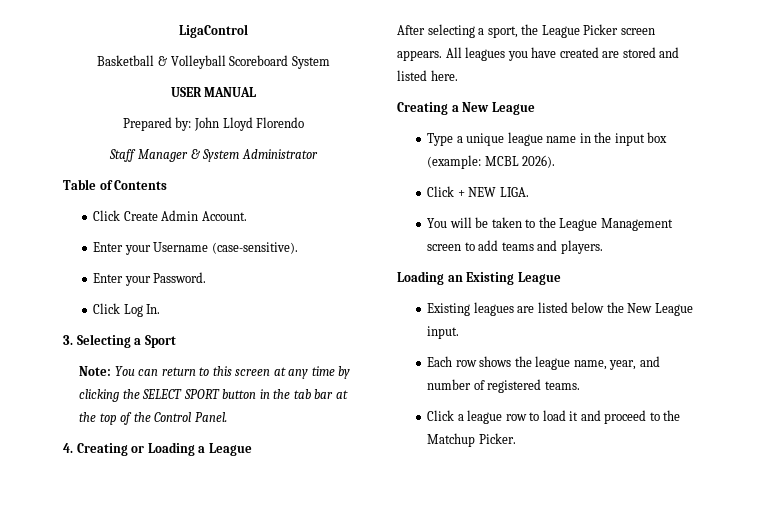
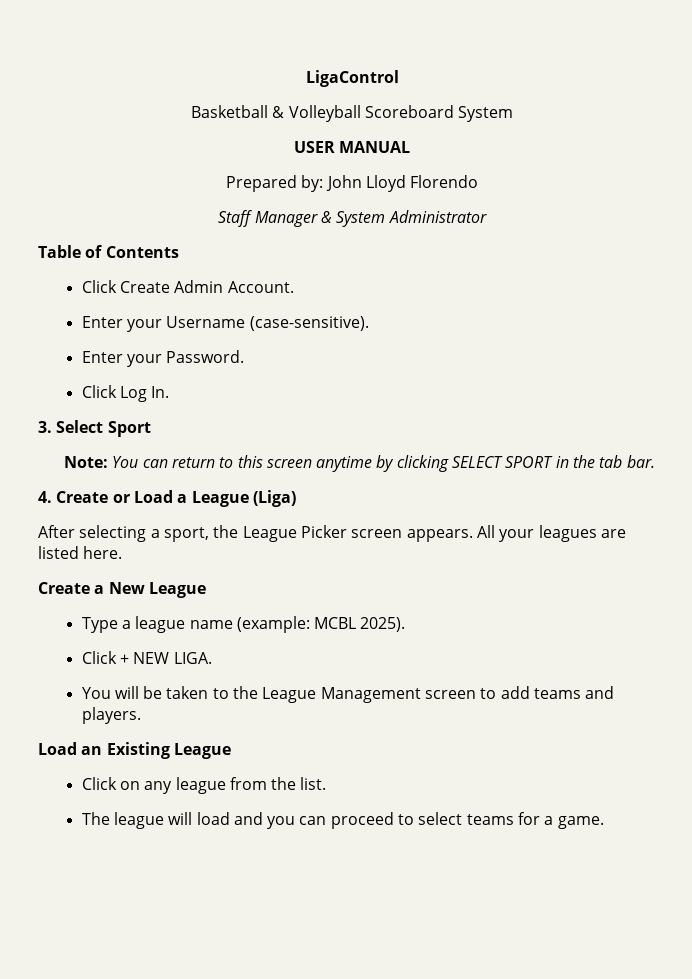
- 3. Selecting a Sport
+ 3. Select Sport
- Note: You can return to this screen at any time by clicking the SELECT SPORT button in the tab bar at the top of the Control Panel.
- 4. Creating or Loading a League
+ Note: You can return to this screen anytime by clicking SELECT SPORT in the tab bar.
+ 4. Create or Load a League (Liga)
- All leagues you have created are stored and listed here.
+ All your leagues are listed here.
- Creating a New League
+ Create a New League
- Type a unique league name in the input box (example: MCBL 2026).
+ Type a league name (example: MCBL 2025).
- Loading an Existing League
+ Load an Existing League
- Existing leagues are listed below the New League input.
- Each row shows the league name, year, and number of registered teams.
- Click a league row to load it and proceed to the Matchup Picker.
+ Click on any league from the list.
+ The league will load and you can proceed to select teams for a game.

